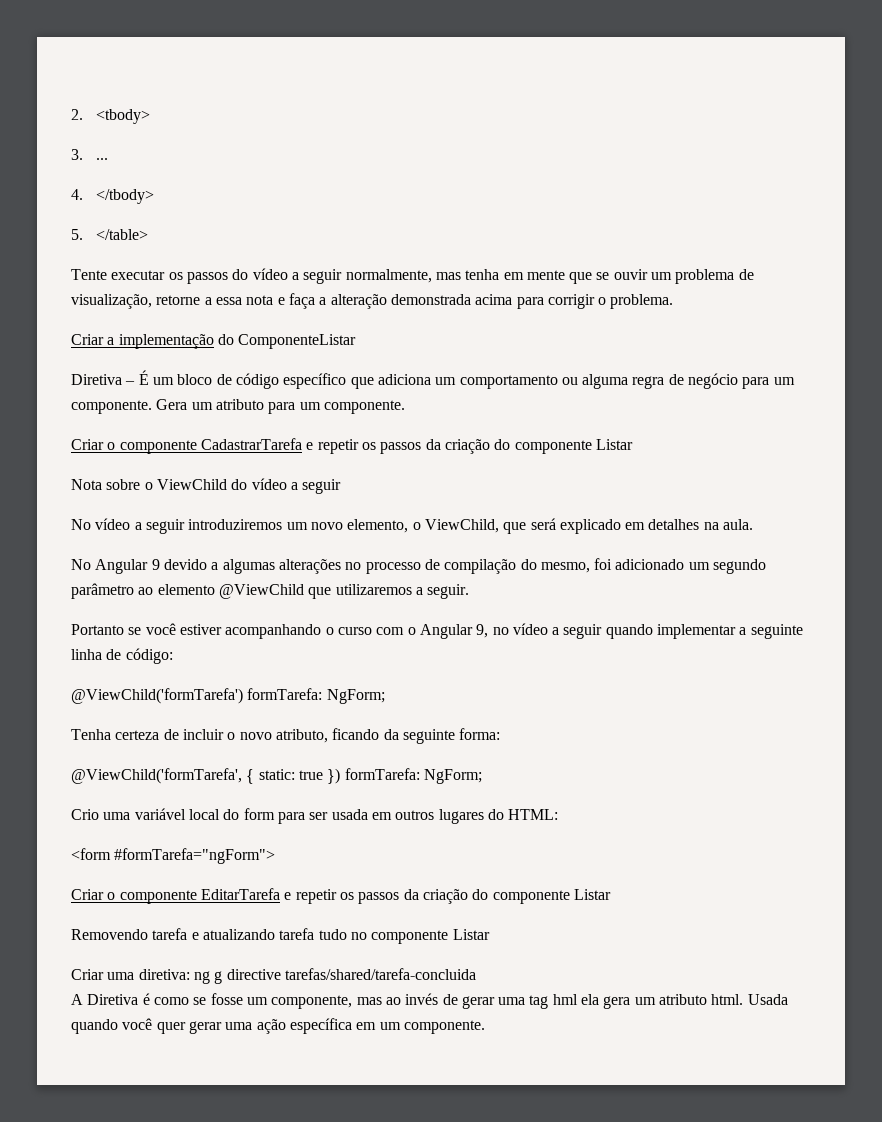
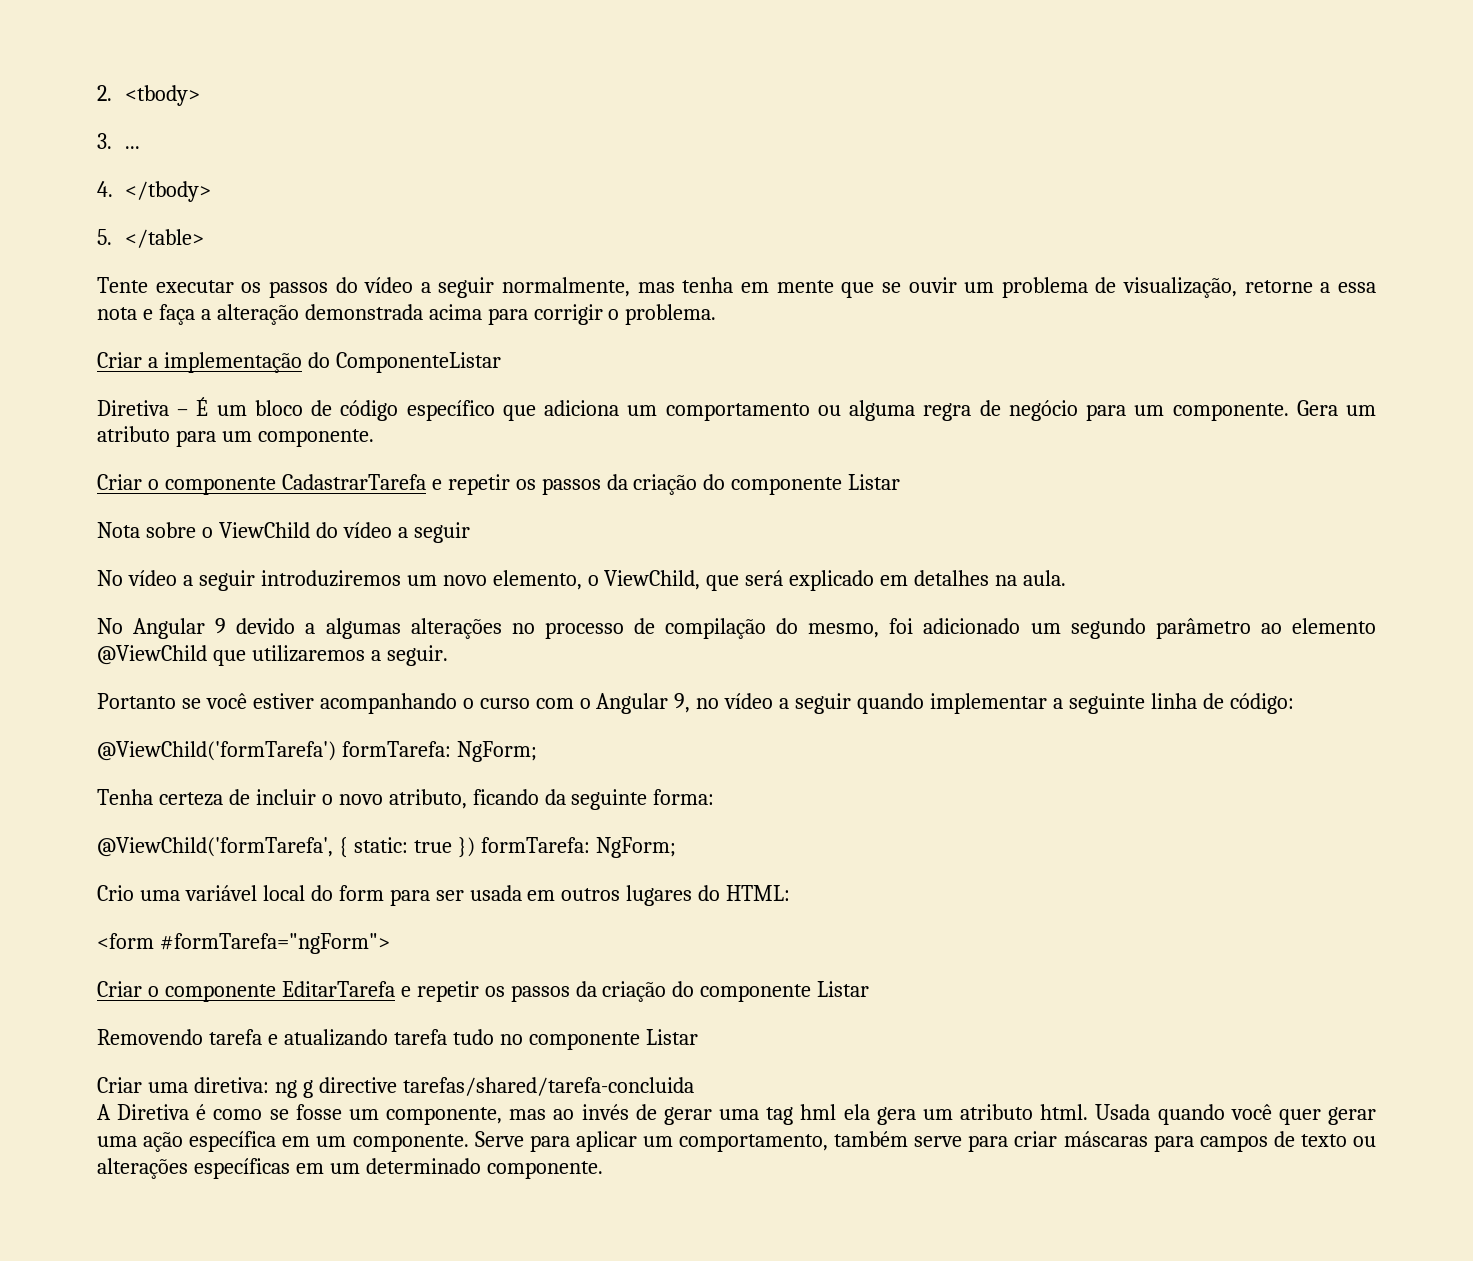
+ Serve para aplicar um comportamento, também serve para criar máscaras para campos de texto ou alterações específicas em um determinado componente.

